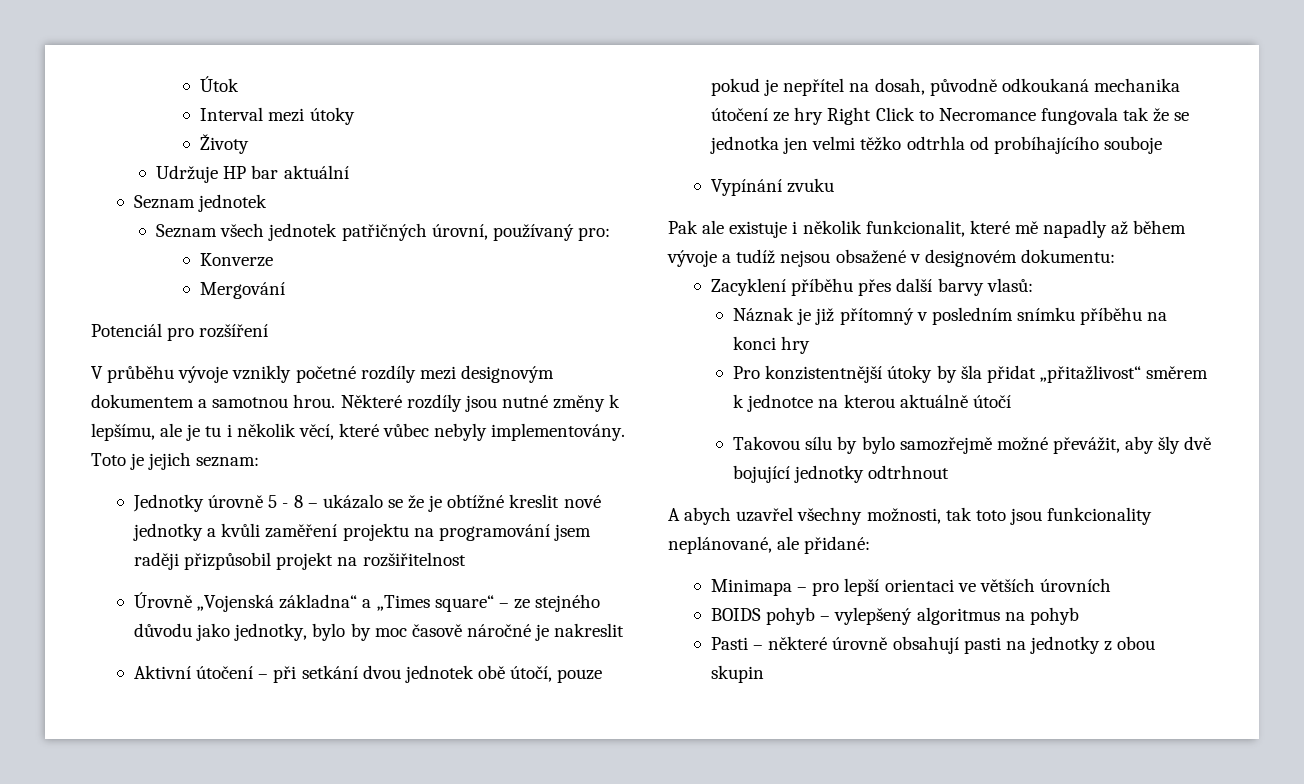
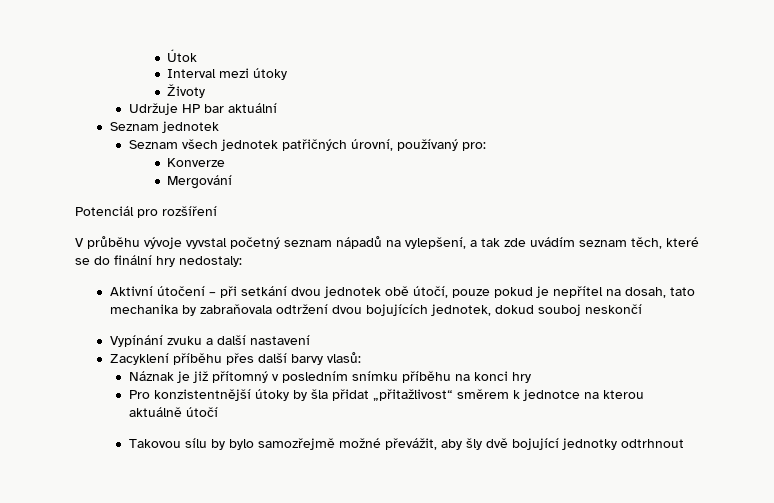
- V průběhu vývoje vznikly početné rozdíly mezi designovým dokumentem a samotnou hrou. Některé rozdíly jsou nutné změny k lepšímu, ale je tu i několik věcí, které vůbec nebyly implementovány. Toto je jejich seznam:
- Jednotky úrovně 5 - 8 – ukázalo se že je obtížné kreslit nové jednotky a kvůli zaměření projektu na programování jsem raději přizpůsobil projekt na rozšiřitelnost
- Úrovně „Vojenská základna“ a „Times square“ – ze stejného důvodu jako jednotky, bylo by moc časově náročné je nakreslit
+ V průběhu vývoje vyvstal početný seznam nápadů na vylepšení, a tak zde uvádím seznam těch, které se do finální hry nedostaly:
- Aktivní útočení – při setkání dvou jednotek obě útočí, pouze pokud je nepřítel na dosah, původně odkoukaná mechanika útočení ze hry Right Click to Necromance fungovala tak že se jednotka jen velmi těžko odtrhla od probíhajícího souboje
- Vypínání zvuku
- Pak ale existuje i několik funkcionalit, které mě napadly až během vývoje a tudíž nejsou obsažené v designovém dokumentu:
+ Aktivní útočení – při setkání dvou jednotek obě útočí, pouze pokud je nepřítel na dosah, tato mechanika by zabraňovala odtržení dvou bojujících jednotek, dokud souboj neskončí
+ Vypínání zvuku a další nastavení
- A abych uzavřel všechny možnosti, tak toto jsou funkcionality neplánované, ale přidané:
- Minimapa – pro lepší orientaci ve větších úrovních
- BOIDS pohyb – vylepšený algoritmus na pohyb
- Pasti – některé úrovně obsahují pasti na jednotky z obou skupin

